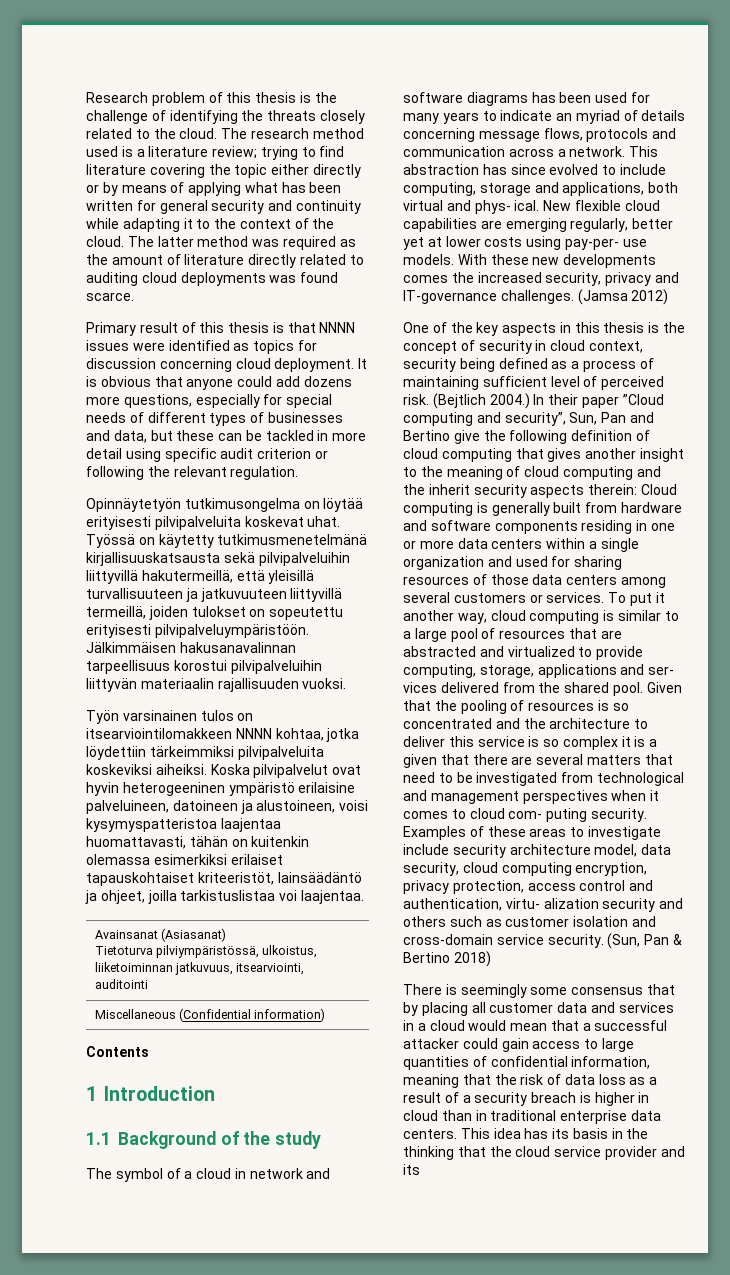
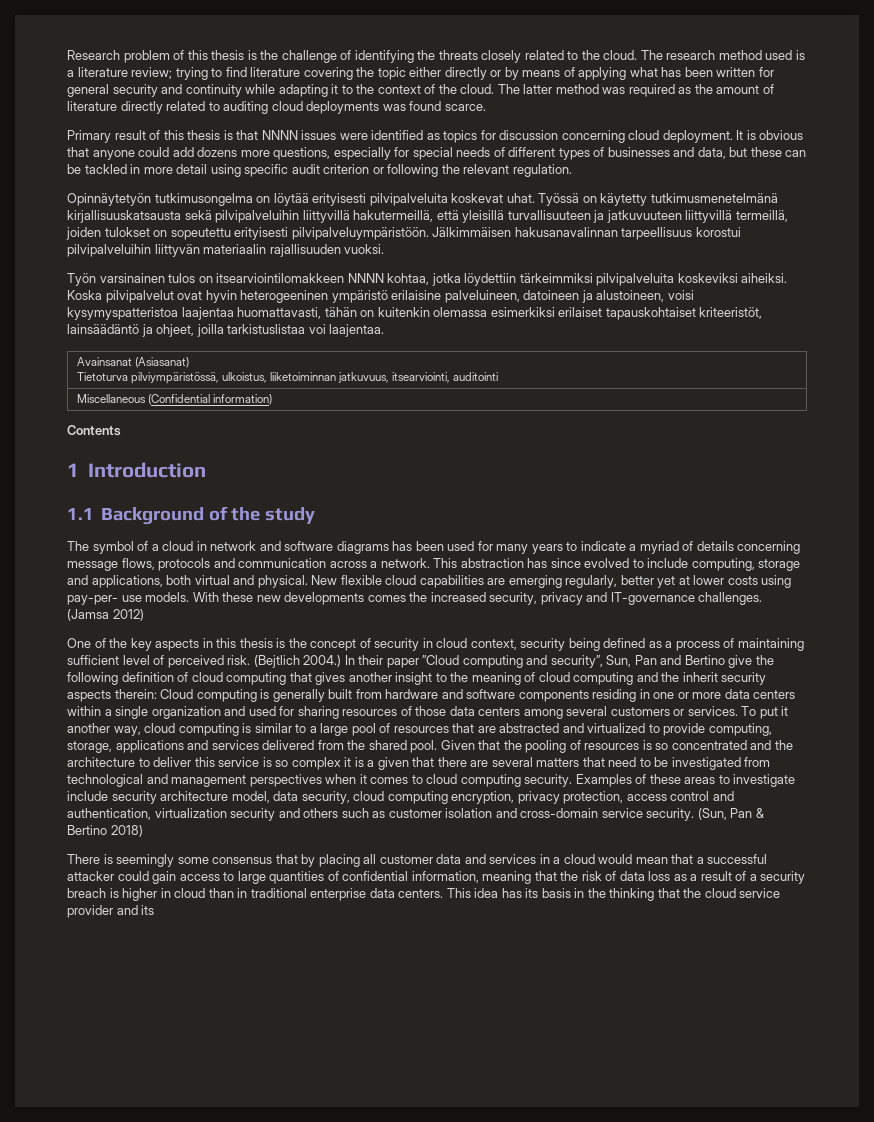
- The symbol of a cloud in network and software diagrams has been used for many years to indicate an myriad of details concerning message flows, protocols and communication across a network.
+ The symbol of a cloud in network and software diagrams has been used for many years to indicate a myriad of details concerning message flows, protocols and communication across a network.
- This abstraction has since evolved to include computing, storage and applications, both virtual and phys- ical.
+ This abstraction has since evolved to include computing, storage and applications, both virtual and physical.
- To put it another way, cloud computing is similar to a large pool of resources that are abstracted and virtualized to provide computing, storage, applications and ser- vices delivered from the shared pool.
+ To put it another way, cloud computing is similar to a large pool of resources that are abstracted and virtualized to provide computing, storage, applications and services delivered from the shared pool.
- Given that the pooling of resources is so concentrated and the architecture to deliver this service is so complex it is a given that there are several matters that need to be investigated from technological and management perspectives when it comes to cloud com- puting security.
+ Given that the pooling of resources is so concentrated and the architecture to deliver this service is so complex it is a given that there are several matters that need to be investigated from technological and management perspectives when it comes to cloud computing security.
- Examples of these areas to investigate include security architecture model, data security, cloud computing encryption, privacy protection, access control and authentication, virtu- alization security and others such as customer isolation and cross-domain service security.
+ Examples of these areas to investigate include security architecture model, data security, cloud computing encryption, privacy protection, access control and authentication, virtualization security and others such as customer isolation and cross-domain service security.

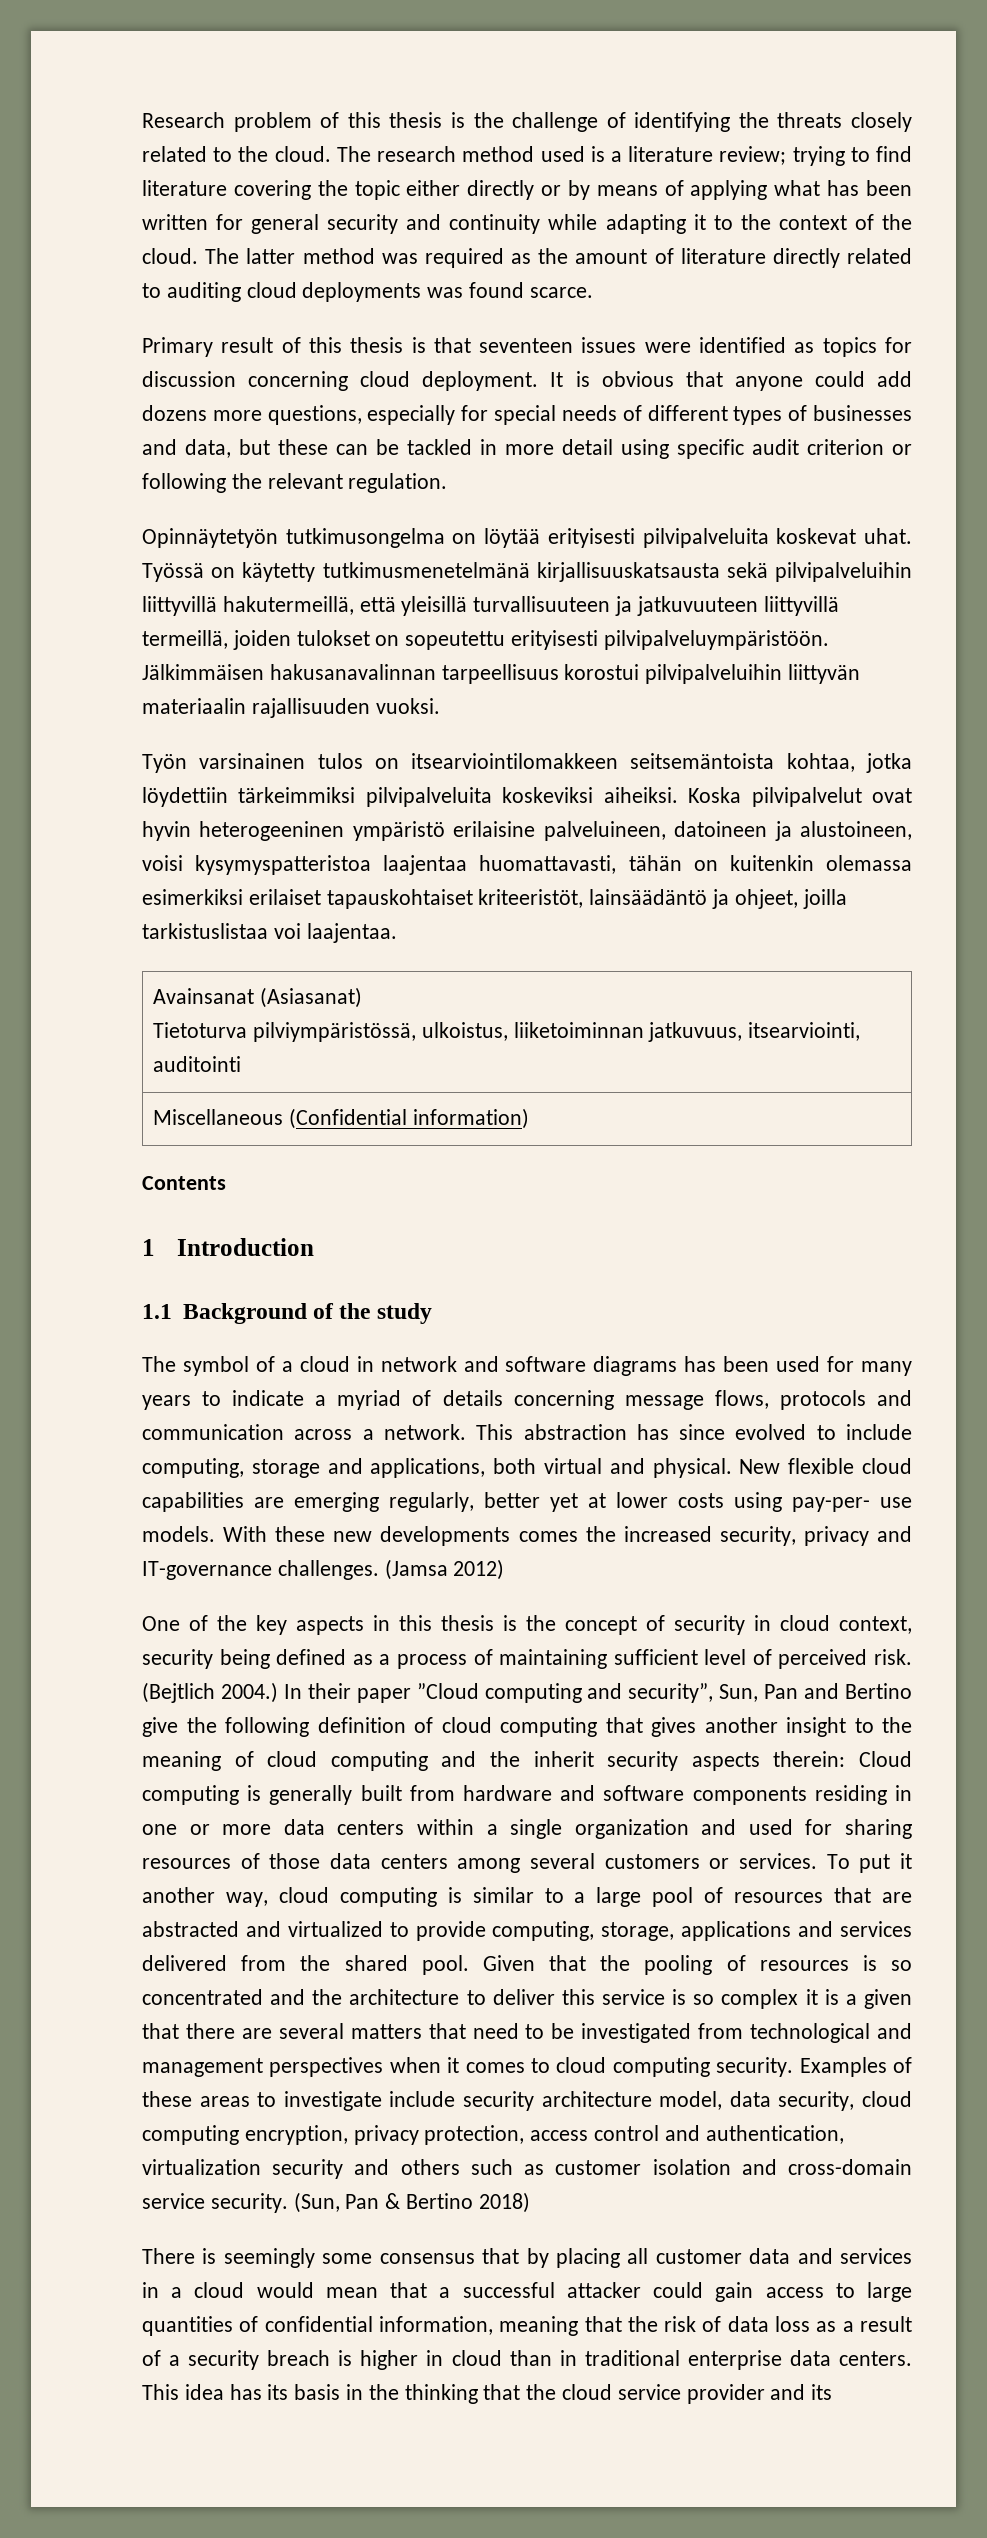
- Primary result of this thesis is that NNNN issues were identified as topics for discussion concerning cloud deployment.
+ Primary result of this thesis is that seventeen issues were identified as topics for discussion concerning cloud deployment.
- Työn varsinainen tulos on itsearviointilomakkeen NNNN kohtaa, jotka löydettiin tärkeimmiksi pilvipalveluita koskeviksi aiheiksi.
+ Työn varsinainen tulos on itsearviointilomakkeen seitsemäntoista kohtaa, jotka löydettiin tärkeimmiksi pilvipalveluita koskeviksi aiheiksi.

